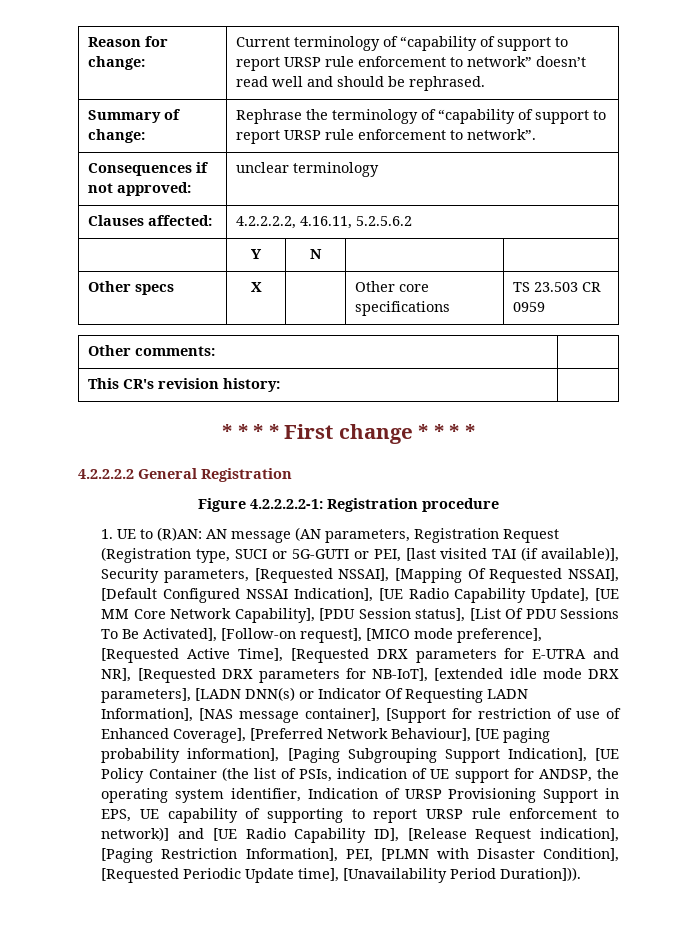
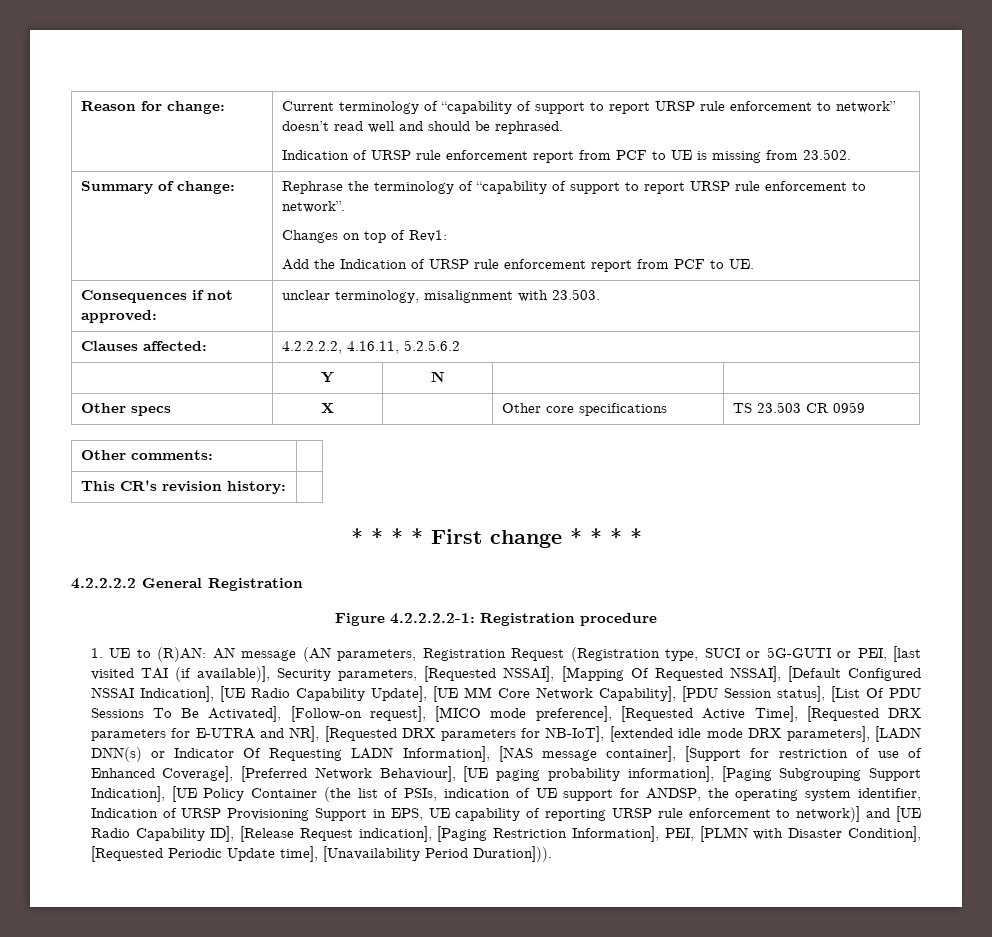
  Reason for change: | Current terminology of “capability of support to report URSP rule enforcement to network” doesn’t read well and should be rephrased.
+ Indication of URSP rule enforcement report from PCF to UE is missing from 23.502.
  Summary of change: | Rephrase the terminology of “capability of support to report URSP rule enforcement to network”.
+ Changes on top of Rev1:
+ Add the Indication of URSP rule enforcement report from PCF to UE.
- Consequences if not approved: | unclear terminology
+ Consequences if not approved: | unclear terminology, misalignment with 23.503.
- AN message (AN parameters, Registration Request (Registration type, SUCI or 5G-GUTI or PEI, [last visited TAI (if available)], Security parameters, [Requested NSSAI], [Mapping Of Requested NSSAI], [Default Configured NSSAI Indication], [UE Radio Capability Update], [UE MM Core Network Capability], [PDU Session status], [List Of PDU Sessions To Be Activated], [Follow-on request], [MICO mode preference], [Requested Active Time], [Requested DRX parameters for E-UTRA and NR], [Requested DRX parameters for NB-IoT], [extended idle mode DRX parameters], [LADN DNN(s) or Indicator Of Requesting LADN Information], [NAS message container], [Support for restriction of use of Enhanced Coverage], [Preferred Network Behaviour], [UE paging probability information], [Paging Subgrouping Support Indication], [UE Policy Container (the list of PSIs, indication of UE support for ANDSP, the operating system identifier, Indication of URSP Provisioning Support in EPS, UE capability of supporting to report URSP rule enforcement to network)] and [UE Radio Capability ID], [Release Request indication], [Paging Restriction Information], PEI, [PLMN with Disaster Condition], [Requested Periodic Update time], [Unavailability Period Duration])).
+ AN message (AN parameters, Registration Request (Registration type, SUCI or 5G-GUTI or PEI, [last visited TAI (if available)], Security parameters, [Requested NSSAI], [Mapping Of Requested NSSAI], [Default Configured NSSAI Indication], [UE Radio Capability Update], [UE MM Core Network Capability], [PDU Session status], [List Of PDU Sessions To Be Activated], [Follow-on request], [MICO mode preference], [Requested Active Time], [Requested DRX parameters for E-UTRA and NR], [Requested DRX parameters for NB-IoT], [extended idle mode DRX parameters], [LADN DNN(s) or Indicator Of Requesting LADN Information], [NAS message container], [Support for restriction of use of Enhanced Coverage], [Preferred Network Behaviour], [UE paging probability information], [Paging Subgrouping Support Indication], [UE Policy Container (the list of PSIs, indication of UE support for ANDSP, the operating system identifier, Indication of URSP Provisioning Support in EPS, UE capability of reporting URSP rule enforcement to network)] and [UE Radio Capability ID], [Release Request indication], [Paging Restriction Information], PEI, [PLMN with Disaster Condition], [Requested Periodic Update time], [Unavailability Period Duration])).

